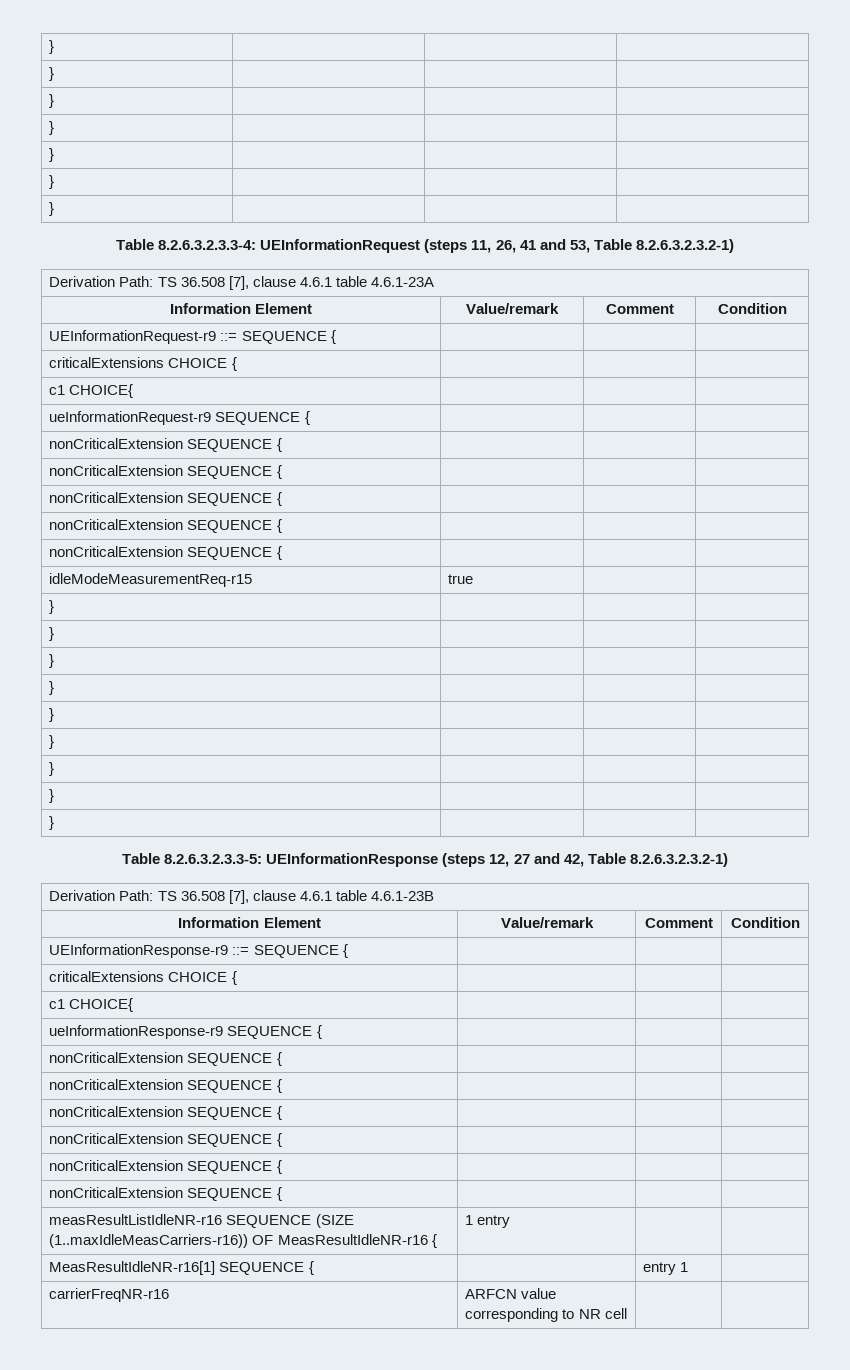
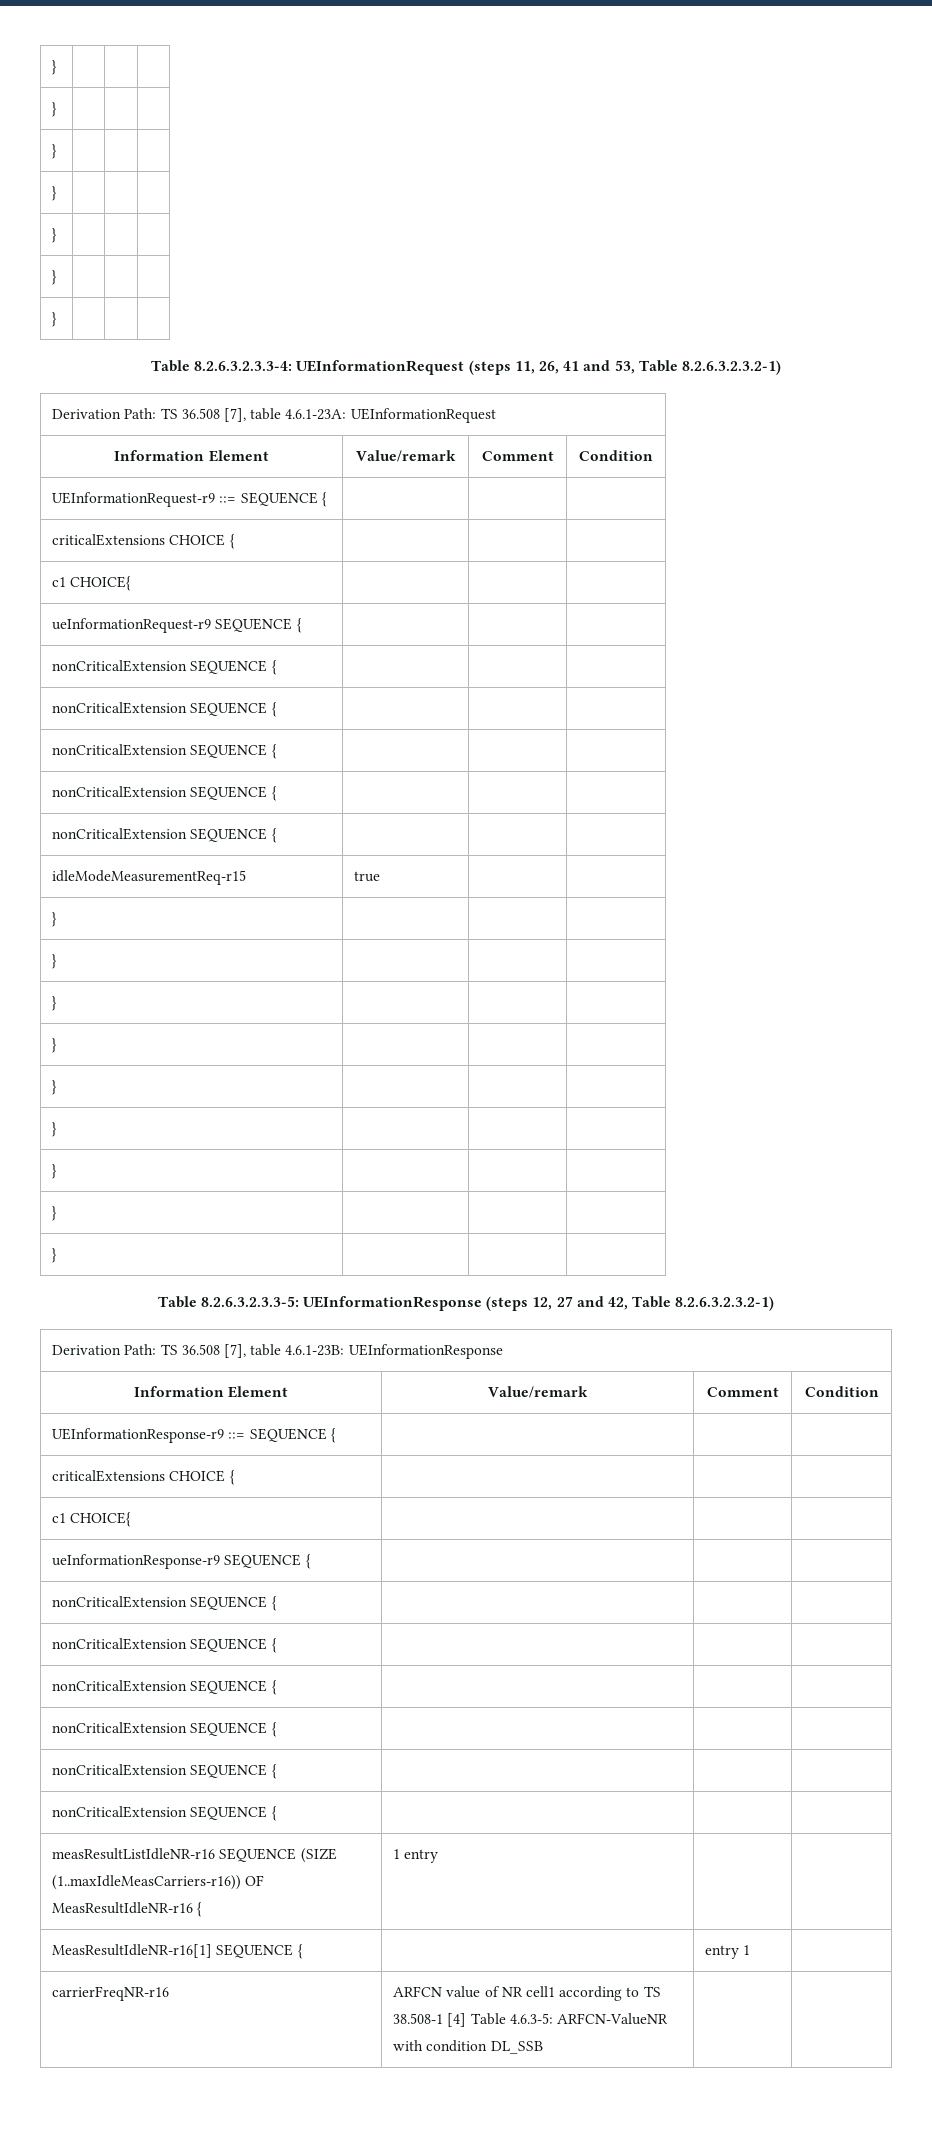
- Derivation Path: TS 36.508 [7], clause 4.6.1 table 4.6.1-23A
+ Derivation Path: TS 36.508 [7], table 4.6.1-23A: UEInformationRequest
- Derivation Path: TS 36.508 [7], clause 4.6.1 table 4.6.1-23B
+ Derivation Path: TS 36.508 [7], table 4.6.1-23B: UEInformationResponse
- carrierFreqNR-r16 | ARFCN value corresponding to NR cell | |
+ carrierFreqNR-r16 | ARFCN value of NR cell1 according to TS 38.508-1 [4] Table 4.6.3-5: ARFCN-ValueNR with condition DL_SSB | |

